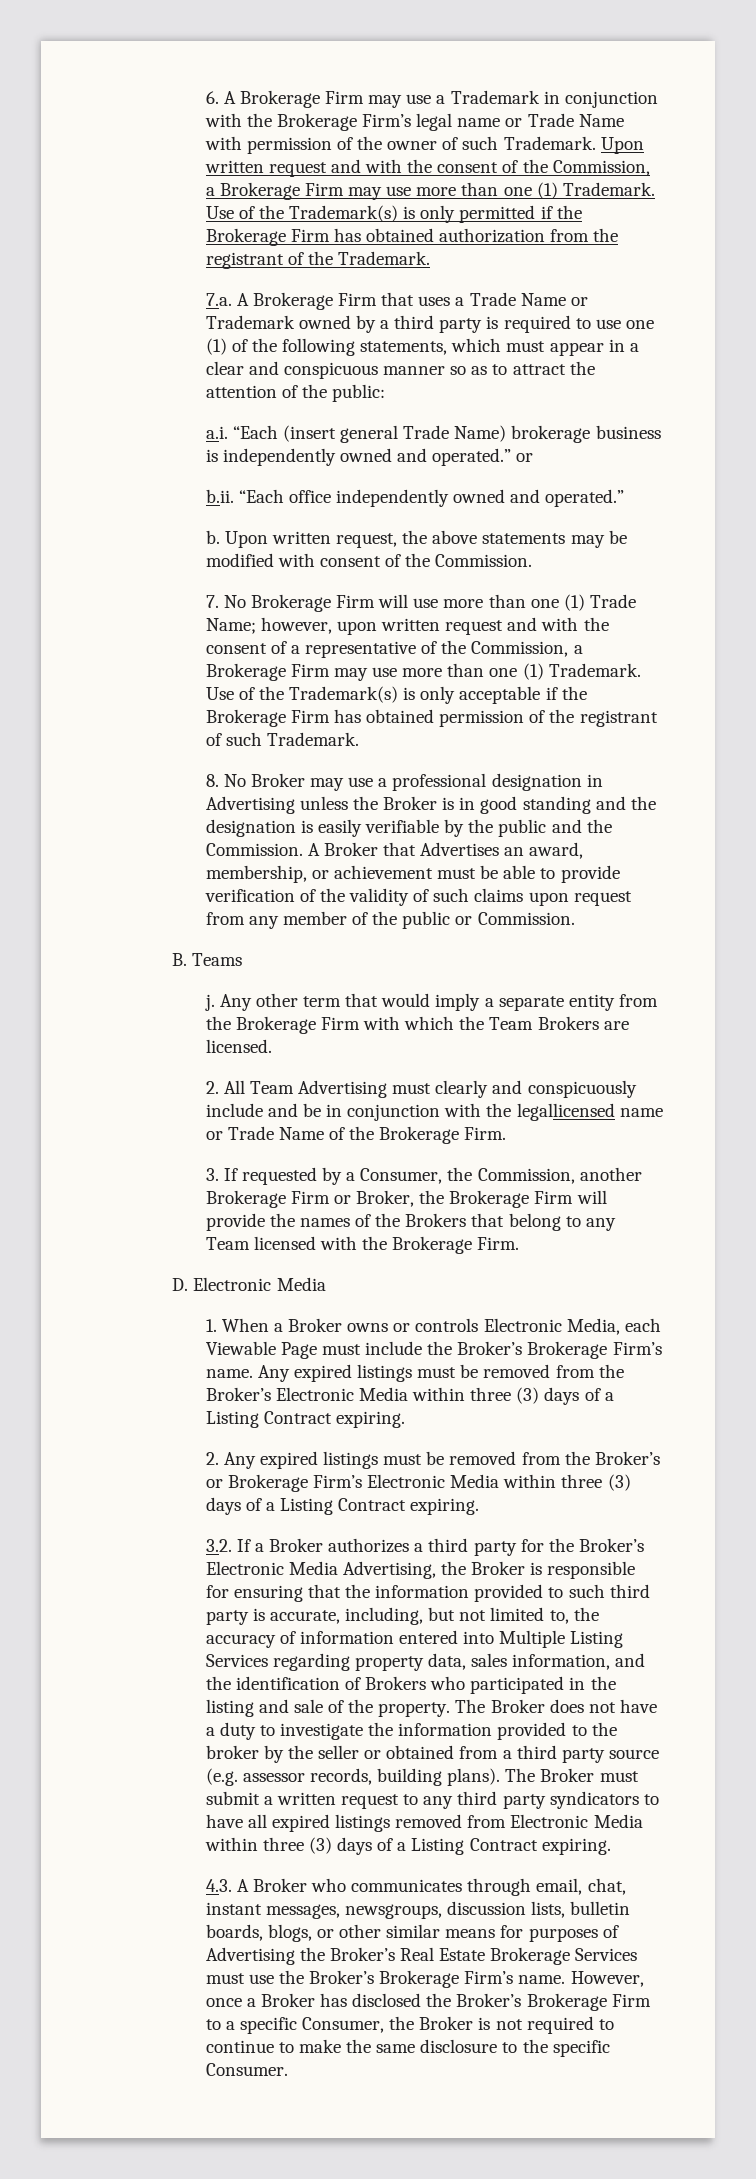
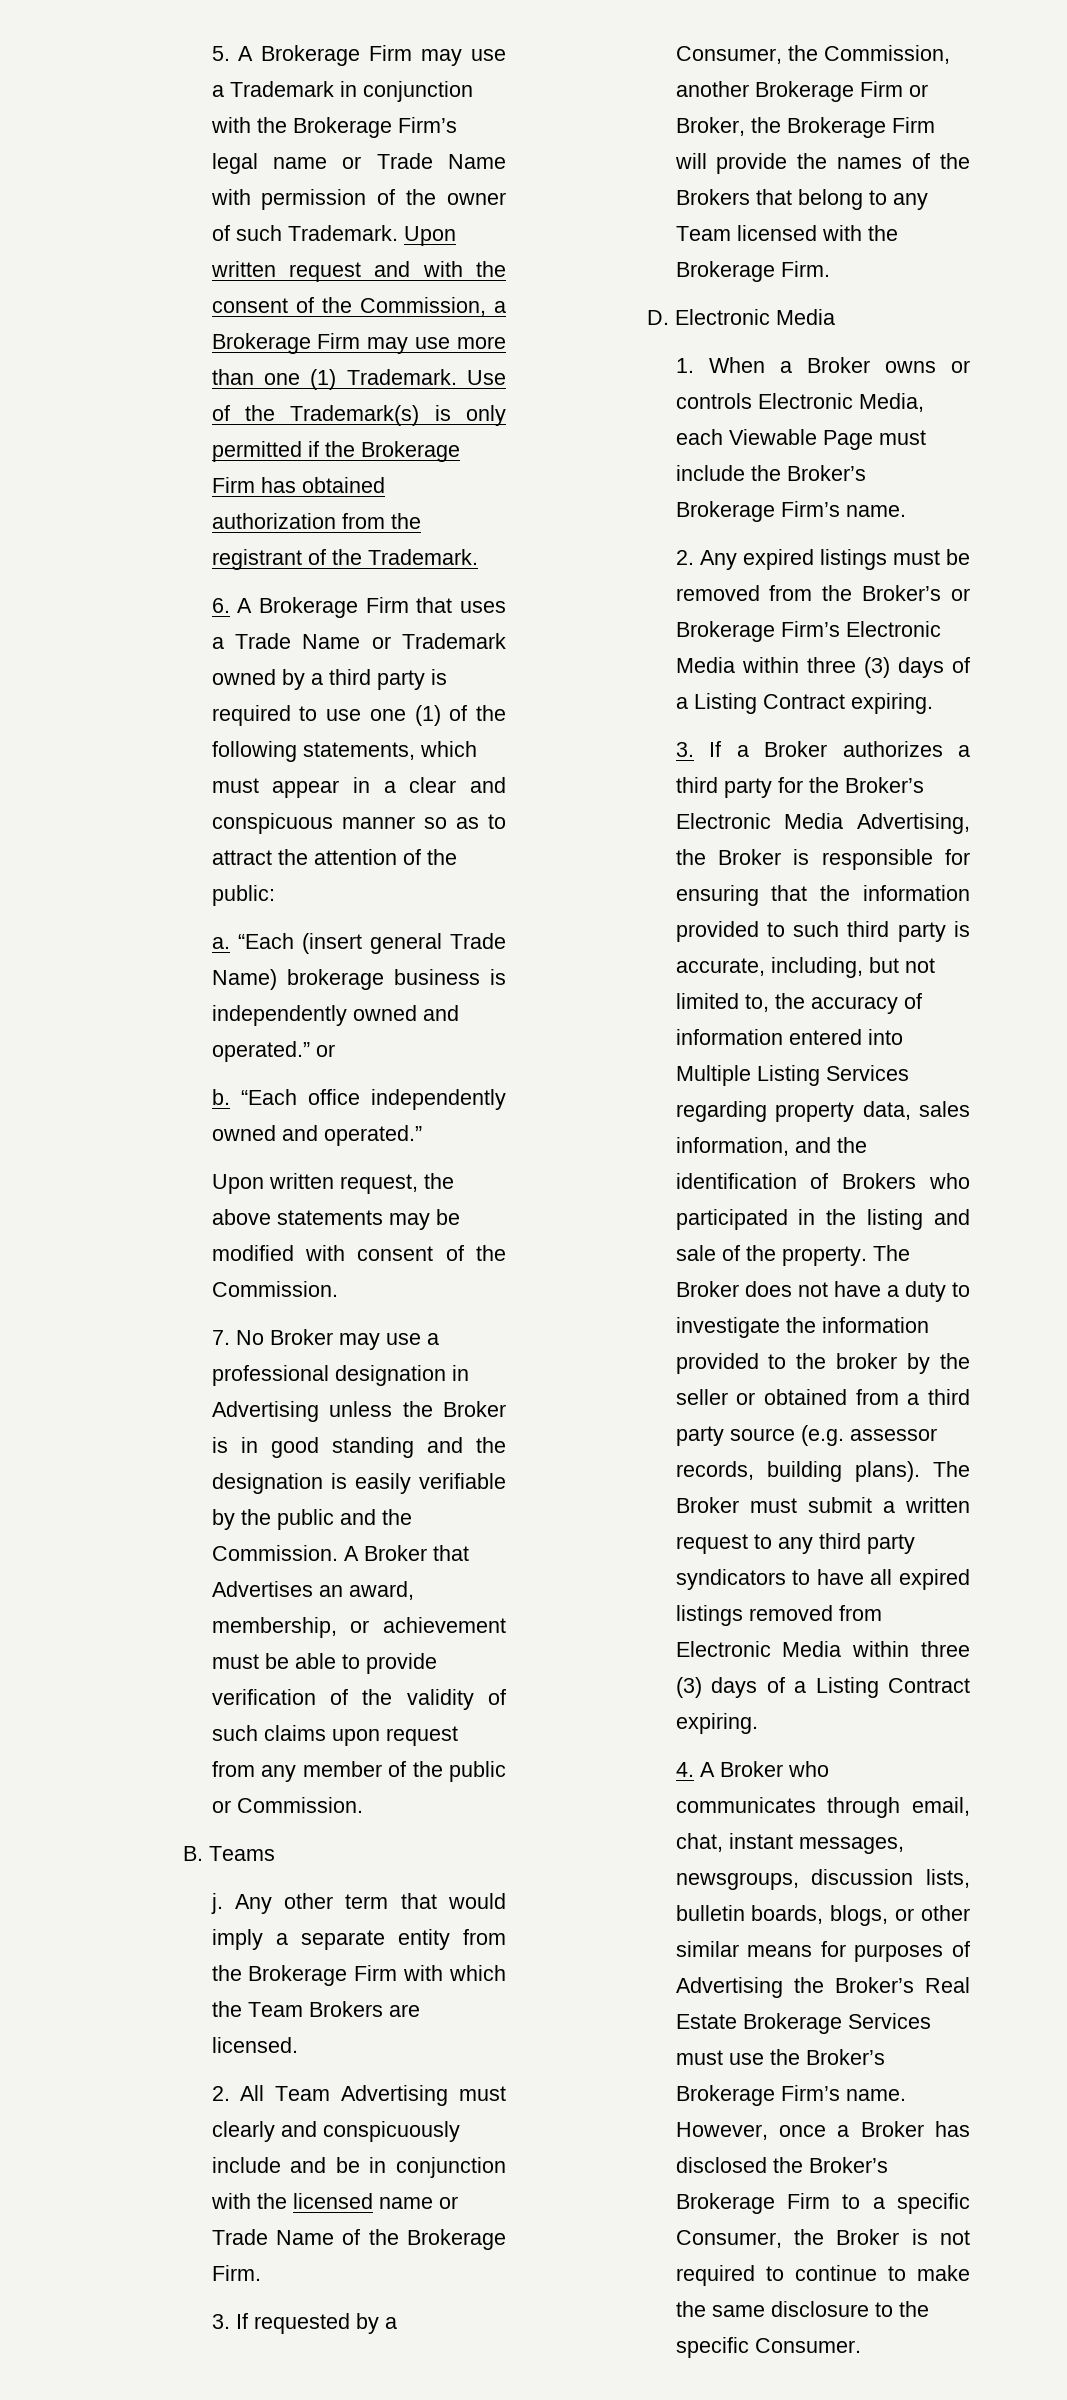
- 6. A Brokerage Firm may use a Trademark in conjunction with the Brokerage Firm’s legal name or Trade Name with permission of the owner of such Trademark.
+ 5. A Brokerage Firm may use a Trademark in conjunction with the Brokerage Firm’s legal name or Trade Name with permission of the owner of such Trademark.
- 7.a. A Brokerage Firm that uses a Trade Name or Trademark owned by a third party is required to use one (1) of the following statements, which must appear in a clear and conspicuous manner so as to attract the attention of the public:
+ 6. A Brokerage Firm that uses a Trade Name or Trademark owned by a third party is required to use one (1) of the following statements, which must appear in a clear and conspicuous manner so as to attract the attention of the public:
- a.i. “Each (insert general Trade Name) brokerage business is independently owned and operated.” or
+ a. “Each (insert general Trade Name) brokerage business is independently owned and operated.” or
- b.ii. “Each office independently owned and operated.”
+ b. “Each office independently owned and operated.”
- b.
- 7. No Brokerage Firm will use more than one (1) Trade Name; however, upon written request and with the consent of a representative of the Commission, a Brokerage Firm may use more than one (1) Trademark. Use of the Trademark(s) is only acceptable if the Brokerage Firm has obtained permission of the registrant of such Trademark.
- 8. No Broker may use a professional designation in Advertising unless the Broker is in good standing and the designation is easily verifiable by the public and the Commission.
+ 7. No Broker may use a professional designation in Advertising unless the Broker is in good standing and the designation is easily verifiable by the public and the Commission.
- 2. All Team Advertising must clearly and conspicuously include and be in conjunction with the legallicensed name or Trade Name of the Brokerage Firm.
+ 2. All Team Advertising must clearly and conspicuously include and be in conjunction with the licensed name or Trade Name of the Brokerage Firm.
- Any expired listings must be removed from the Broker’s Electronic Media within three (3) days of a Listing Contract expiring.
- 3.2. If a Broker authorizes a third party for the Broker’s Electronic Media Advertising, the Broker is responsible for ensuring that the information provided to such third party is accurate, including, but not limited to, the accuracy of information entered into Multiple Listing Services regarding property data, sales information, and the identification of Brokers who participated in the listing and sale of the property.
+ 3. If a Broker authorizes a third party for the Broker’s Electronic Media Advertising, the Broker is responsible for ensuring that the information provided to such third party is accurate, including, but not limited to, the accuracy of information entered into Multiple Listing Services regarding property data, sales information, and the identification of Brokers who participated in the listing and sale of the property.
- 4.3. A Broker who communicates through email, chat, instant messages, newsgroups, discussion lists, bulletin boards, blogs, or other similar means for purposes of Advertising the Broker’s Real Estate Brokerage Services must use the Broker’s Brokerage Firm’s name.
+ 4. A Broker who communicates through email, chat, instant messages, newsgroups, discussion lists, bulletin boards, blogs, or other similar means for purposes of Advertising the Broker’s Real Estate Brokerage Services must use the Broker’s Brokerage Firm’s name.

